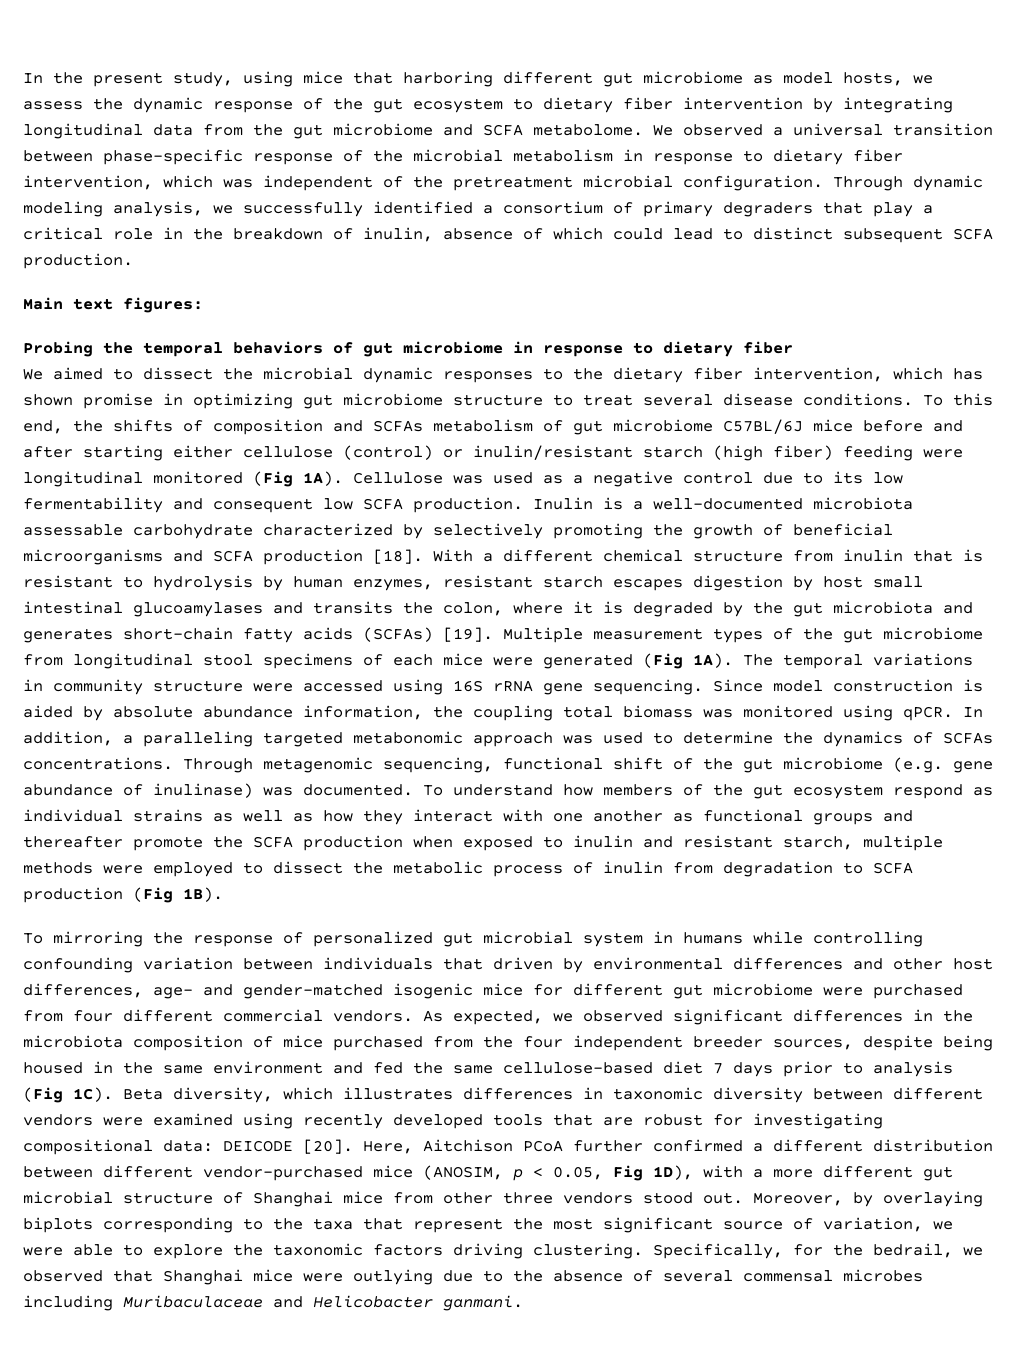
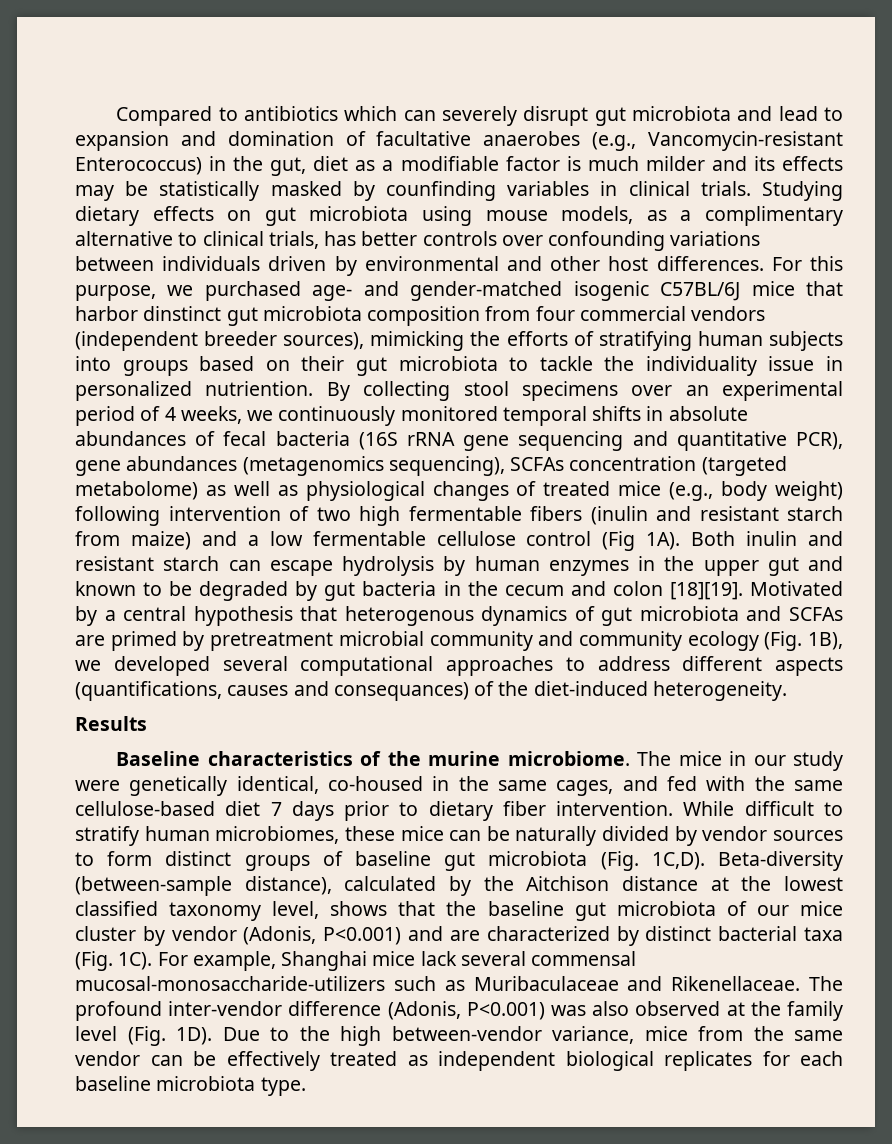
- In the present study, using mice that harboring different gut microbiome as model hosts, we assess the dynamic response of the gut ecosystem to dietary fiber intervention by integrating longitudinal data from the gut microbiome and SCFA metabolome. We observed a universal transition between phase-specific response of the microbial metabolism in response to dietary fiber intervention, which was independent of the pretreatment microbial configuration. Through dynamic modeling analysis, we successfully identified a consortium of primary degraders that play a critical role in the breakdown of inulin, absence of which could lead to distinct subsequent SCFA production.
- Main text figures:
- Probing the temporal behaviors of gut microbiome in response to dietary fiber
- We aimed to dissect the microbial dynamic responses to the dietary fiber intervention, which has shown promise in optimizing gut microbiome structure to treat several disease conditions. To this end, the shifts of composition and SCFAs metabolism of gut microbiome C57BL/6J mice before and after starting either cellulose (control) or inulin/resistant starch (high fiber) feeding were longitudinal monitored (Fig 1A). Cellulose was used as a negative control due to its low fermentability and consequent low SCFA production. Inulin is a well-documented microbiota assessable carbohydrate characterized by selectively promoting the growth of beneficial microorganisms and SCFA production [18]. With a different chemical structure from inulin that is resistant to hydrolysis by human enzymes, resistant starch escapes digestion by host small intestinal glucoamylases and transits the colon, where it is degraded by the gut microbiota and generates short-chain fatty acids (SCFAs) [19]. Multiple measurement types of the gut microbiome from longitudinal stool specimens of each mice were generated (Fig 1A). The temporal variations in community structure were accessed using 16S rRNA gene sequencing. Since model construction is aided by absolute abundance information, the coupling total biomass was monitored using qPCR. In addition, a paralleling targeted metabonomic approach was used to determine the dynamics of SCFAs concentrations. Through metagenomic sequencing, functional shift of the gut microbiome (e.g. gene abundance of inulinase) was documented. To understand how members of the gut ecosystem respond as individual strains as well as how they interact with one another as functional groups and thereafter promote the SCFA production when exposed to inulin and resistant starch, multiple methods were employed to dissect the metabolic process of inulin from degradation to SCFA production (Fig 1B).
- To mirroring the response of personalized gut microbial system in humans while controlling confounding variation between individuals that driven by environmental differences and other host differences, age- and gender-matched isogenic mice for different gut microbiome were purchased from four different commercial vendors. As expected, we observed significant differences in the microbiota composition of mice purchased from the four independent breeder sources, despite being housed in the same environment and fed the same cellulose-based diet 7 days prior to analysis (Fig 1C). Beta diversity, which illustrates differences in taxonomic diversity between different vendors were examined using recently developed tools that are robust for investigating compositional data: DEICODE [20]. Here, Aitchison PCoA further confirmed a different distribution between different vendor-purchased mice (ANOSIM, p < 0.05, Fig 1D), with a more different gut microbial structure of Shanghai mice from other three vendors stood out. Moreover, by overlaying biplots corresponding to the taxa that represent the most significant source of variation, we were able to explore the taxonomic factors driving clustering. Specifically, for the bedrail, we observed that Shanghai mice were outlying due to the absence of several commensal microbes including Muribaculaceae and Helicobacter ganmani.
+ Compared to antibiotics which can severely disrupt gut microbiota and lead to expansion and domination of facultative anaerobes (e.g., Vancomycin-resistant Enterococcus) in the gut, diet as a modifiable factor is much milder and its effects may be statistically masked by counfinding variables in clinical trials. Studying dietary effects on gut microbiota using mouse models, as a complimentary alternative to clinical trials, has better controls over confounding variations between individuals driven by environmental and other host differences. For this purpose, we purchased age- and gender-matched isogenic C57BL/6J mice that harbor dinstinct gut microbiota composition from four commercial vendors (independent breeder sources), mimicking the efforts of stratifying human subjects into groups based on their gut microbiota to tackle the individuality issue in personalized nutriention. By collecting stool specimens over an experimental period of 4 weeks, we continuously monitored temporal shifts in absolute abundances of fecal bacteria (16S rRNA gene sequencing and quantitative PCR), gene abundances (metagenomics sequencing), SCFAs concentration (targeted metabolome) as well as physiological changes of treated mice (e.g., body weight) following intervention of two high fermentable fibers (inulin and resistant starch from maize) and a low fermentable cellulose control (Fig 1A). Both inulin and resistant starch can escape hydrolysis by human enzymes in the upper gut and known to be degraded by gut bacteria in the cecum and colon [18][19]. Motivated by a central hypothesis that heterogenous dynamics of gut microbiota and SCFAs are primed by pretreatment microbial community and community ecology (Fig. 1B), we developed several computational approaches to address different aspects (quantifications, causes and consequances) of the diet-induced heterogeneity.
+ Results
+ Baseline characteristics of the murine microbiome. The mice in our study were genetically identical, co-housed in the same cages, and fed with the same cellulose-based diet 7 days prior to dietary fiber intervention. While difficult to stratify human microbiomes, these mice can be naturally divided by vendor sources to form distinct groups of baseline gut microbiota (Fig. 1C,D). Beta-diversity (between-sample distance), calculated by the Aitchison distance at the lowest classified taxonomy level, shows that the baseline gut microbiota of our mice cluster by vendor (Adonis, P<0.001) and are characterized by distinct bacterial taxa (Fig. 1C). For example, Shanghai mice lack several commensal mucosal-monosaccharide-utilizers such as Muribaculaceae and Rikenellaceae. The profound inter-vendor difference (Adonis, P<0.001) was also observed at the family level (Fig. 1D). Due to the high between-vendor variance, mice from the same vendor can be effectively treated as independent biological replicates for each baseline microbiota type.

